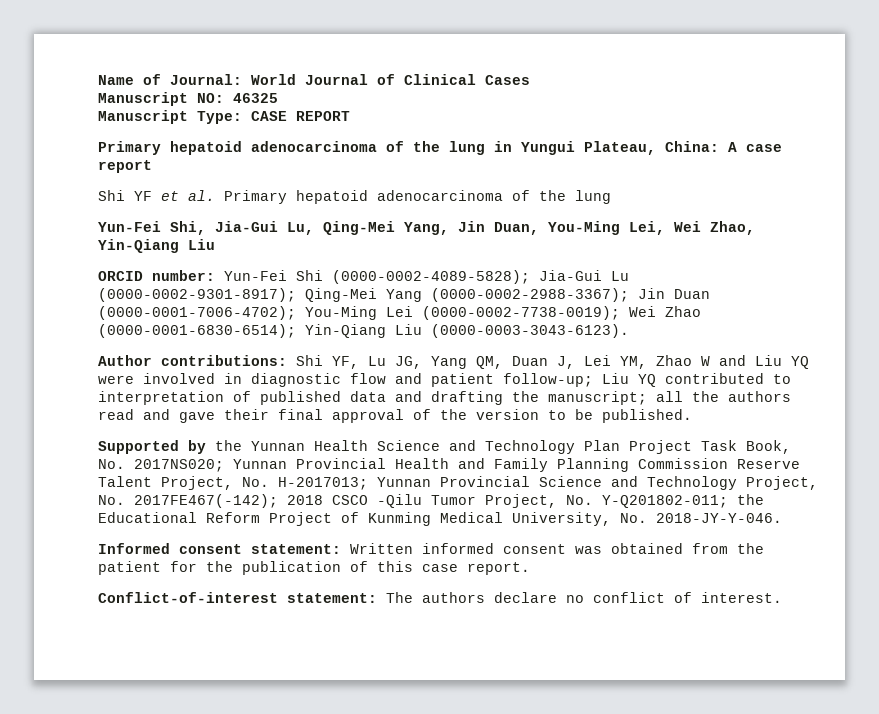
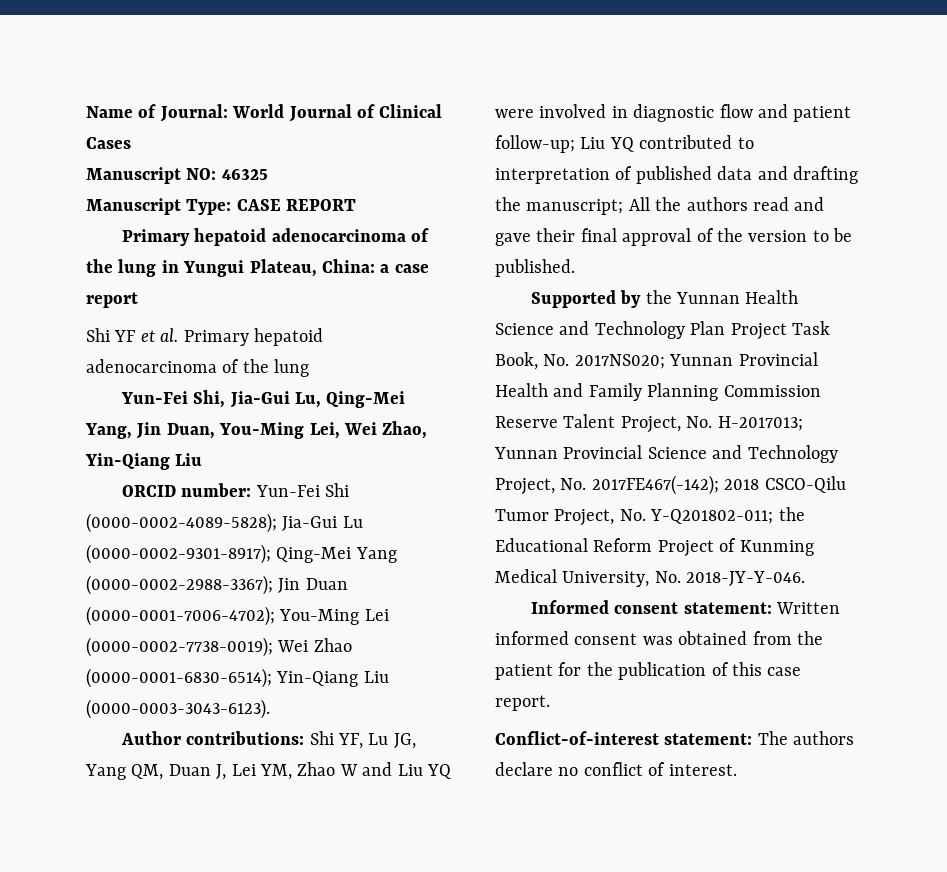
- Primary hepatoid adenocarcinoma of the lung in Yungui Plateau, China: A case report
+ Primary hepatoid adenocarcinoma of the lung in Yungui Plateau, China: a case report
- Author contributions: Shi YF, Lu JG, Yang QM, Duan J, Lei YM, Zhao W and Liu YQ were involved in diagnostic flow and patient follow-up; Liu YQ contributed to interpretation of published data and drafting the manuscript; all the authors read and gave their final approval of the version to be published.
+ Author contributions: Shi YF, Lu JG, Yang QM, Duan J, Lei YM, Zhao W and Liu YQ were involved in diagnostic flow and patient follow-up; Liu YQ contributed to interpretation of published data and drafting the manuscript; All the authors read and gave their final approval of the version to be published.
- Supported by the Yunnan Health Science and Technology Plan Project Task Book, No. 2017NS020; Yunnan Provincial Health and Family Planning Commission Reserve Talent Project, No. H-2017013; Yunnan Provincial Science and Technology Project, No. 2017FE467(-142); 2018 CSCO -Qilu Tumor Project, No. Y-Q201802-011; the Educational Reform Project of Kunming Medical University, No. 2018-JY-Y-046.
+ Supported by the Yunnan Health Science and Technology Plan Project Task Book, No. 2017NS020; Yunnan Provincial Health and Family Planning Commission Reserve Talent Project, No. H-2017013; Yunnan Provincial Science and Technology Project, No. 2017FE467(-142); 2018 CSCO-Qilu Tumor Project, No. Y-Q201802-011; the Educational Reform Project of Kunming Medical University, No. 2018-JY-Y-046.

